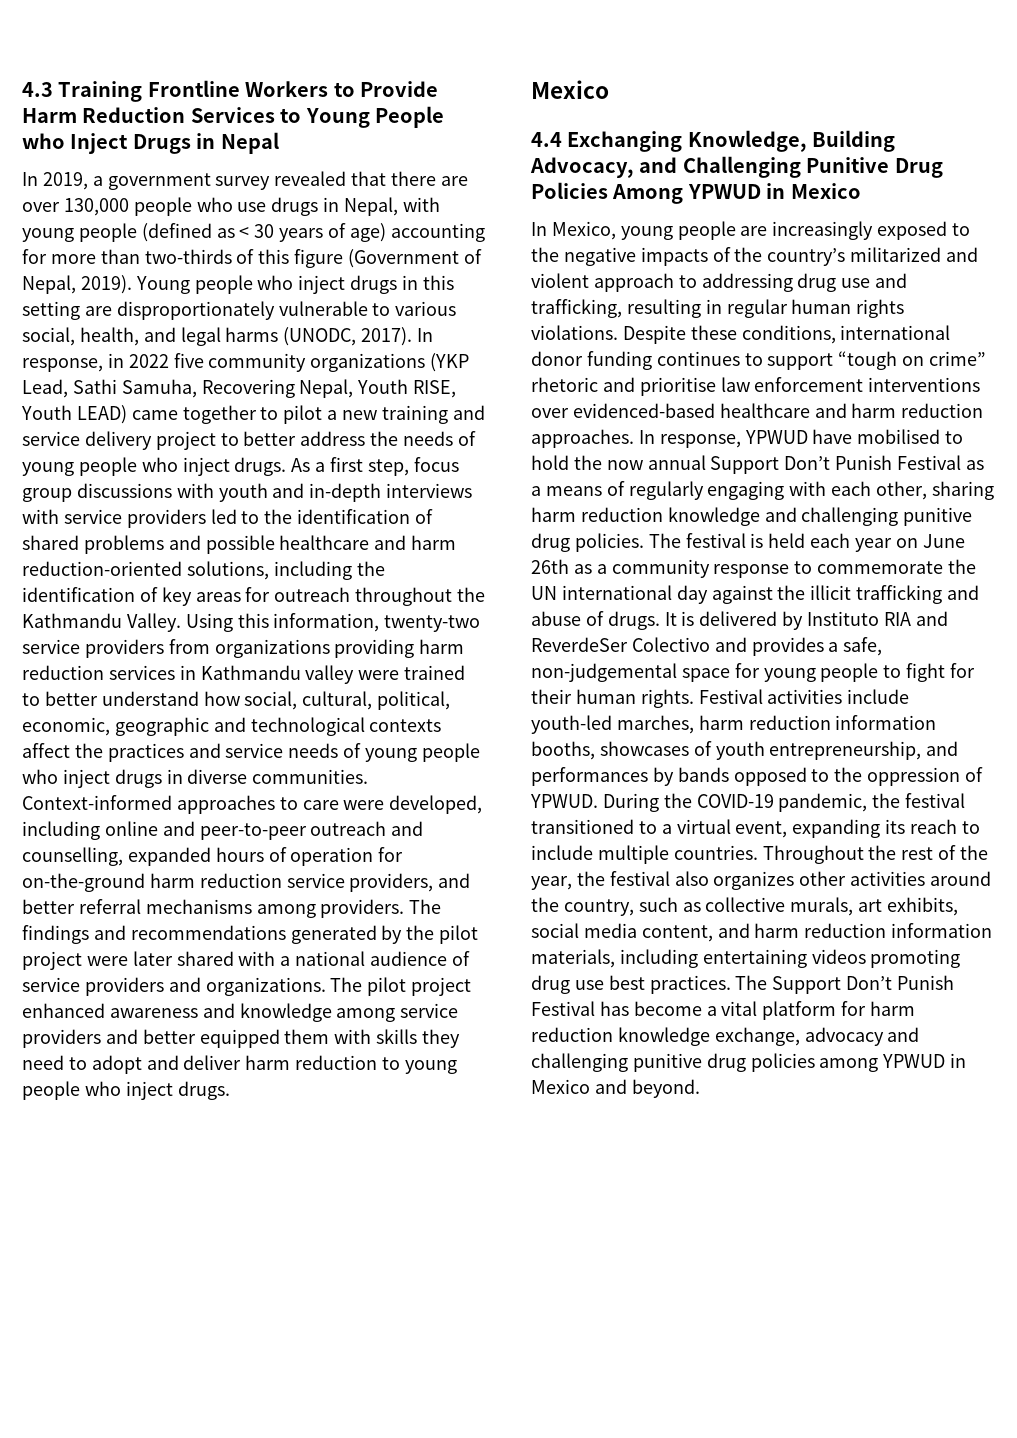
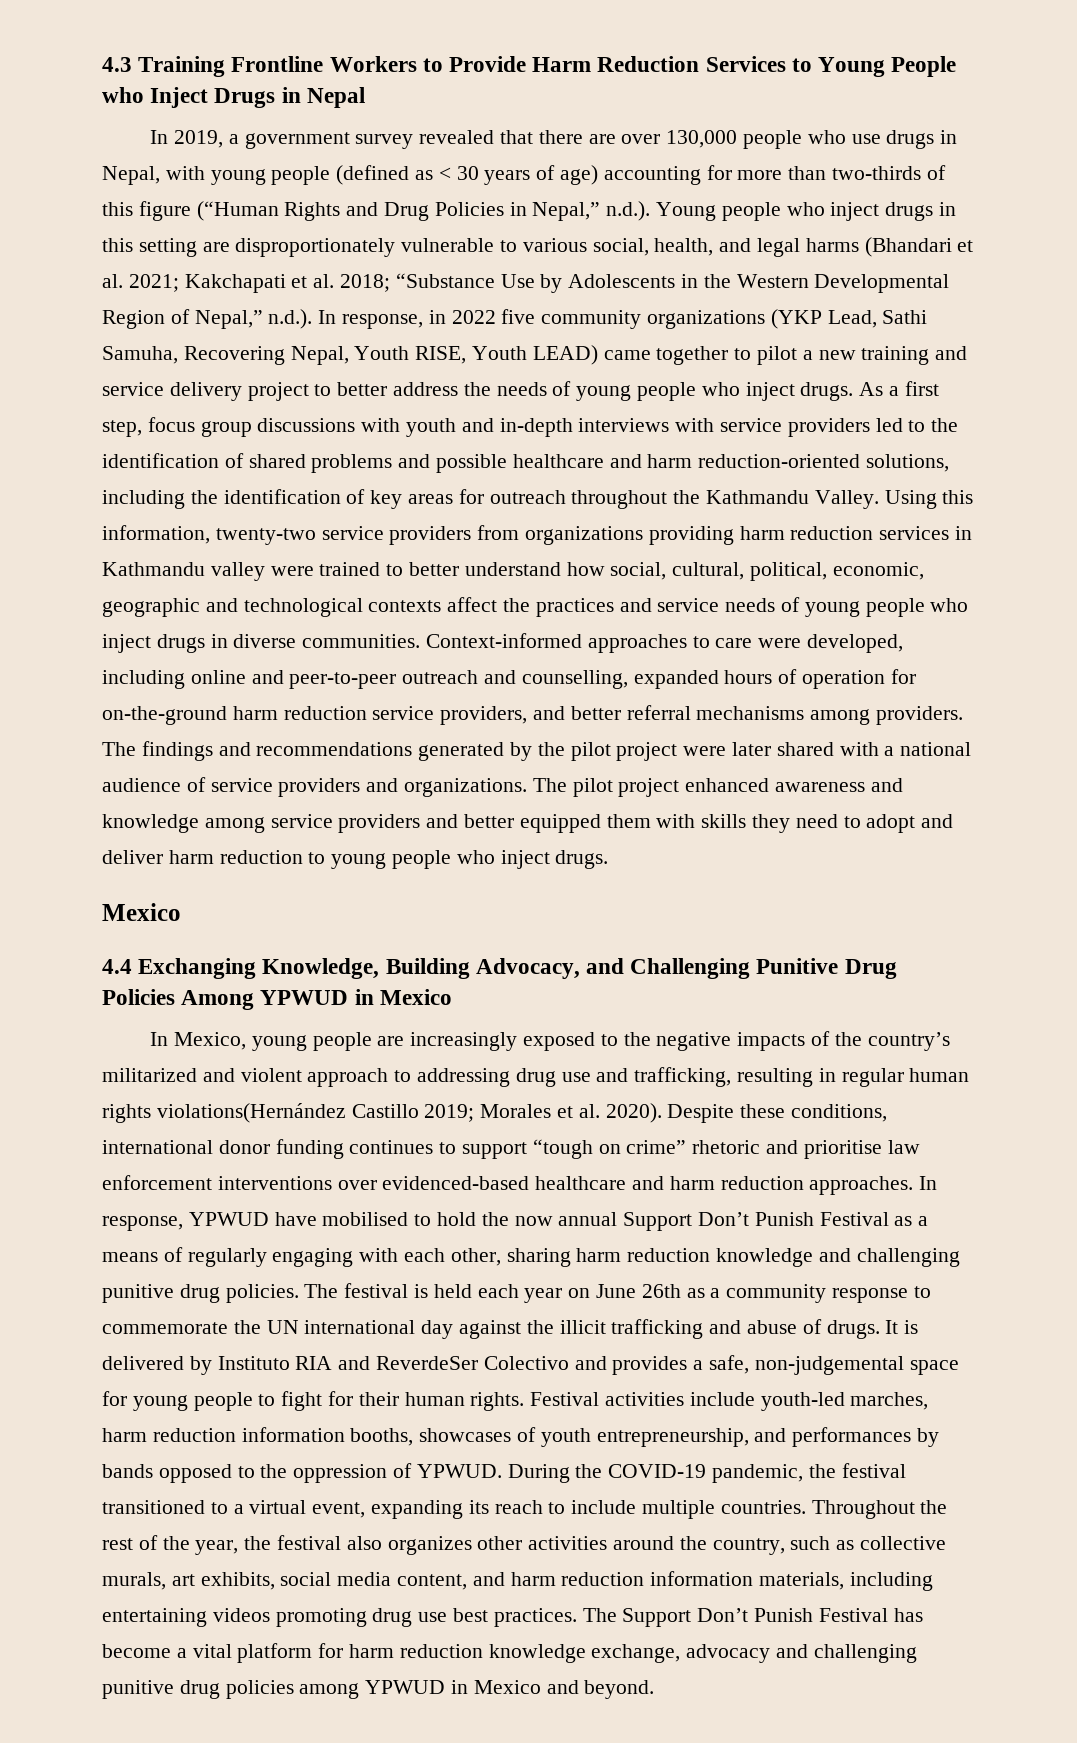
- In 2019, a government survey revealed that there are over 130,000 people who use drugs in Nepal, with young people (defined as < 30 years of age) accounting for more than two-thirds of this figure (Government of Nepal, 2019). Young people who inject drugs in this setting are disproportionately vulnerable to various social, health, and legal harms (UNODC, 2017). In response, in 2022 five community organizations (YKP Lead, Sathi Samuha, Recovering Nepal, Youth RISE, Youth LEAD) came together to pilot a new training and service delivery project to better address the needs of young people who inject drugs.
+ In 2019, a government survey revealed that there are over 130,000 people who use drugs in Nepal, with young people (defined as < 30 years of age) accounting for more than two-thirds of this figure (“Human Rights and Drug Policies in Nepal,” n.d.). Young people who inject drugs in this setting are disproportionately vulnerable to various social, health, and legal harms (Bhandari et al. 2021; Kakchapati et al. 2018; “Substance Use by Adolescents in the Western Developmental Region of Nepal,” n.d.). In response, in 2022 five community organizations (YKP Lead, Sathi Samuha, Recovering Nepal, Youth RISE, Youth LEAD) came together to pilot a new training and service delivery project to better address the needs of young people who inject drugs.
- In Mexico, young people are increasingly exposed to the negative impacts of the country’s militarized and violent approach to addressing drug use and trafficking, resulting in regular human rights violations.
+ In Mexico, young people are increasingly exposed to the negative impacts of the country’s militarized and violent approach to addressing drug use and trafficking, resulting in regular human rights violations(Hernández Castillo 2019; Morales et al. 2020).

